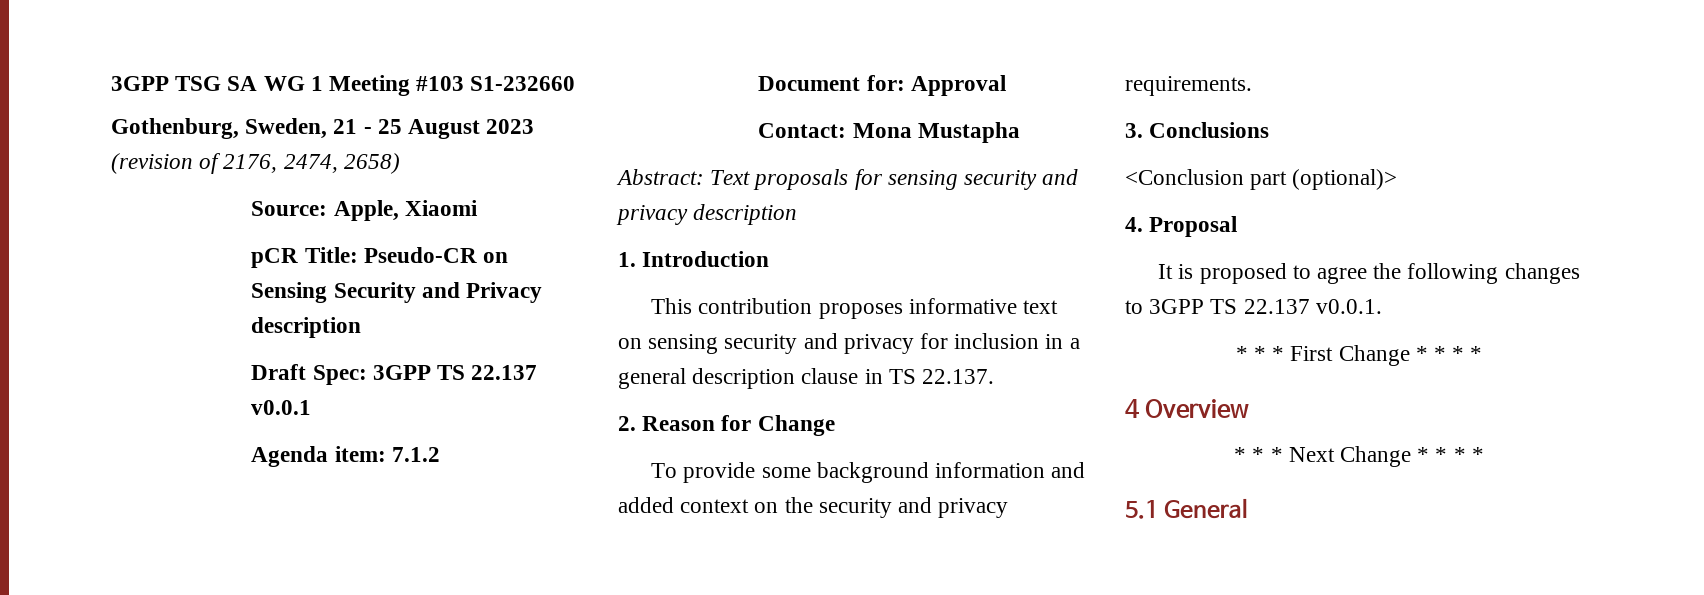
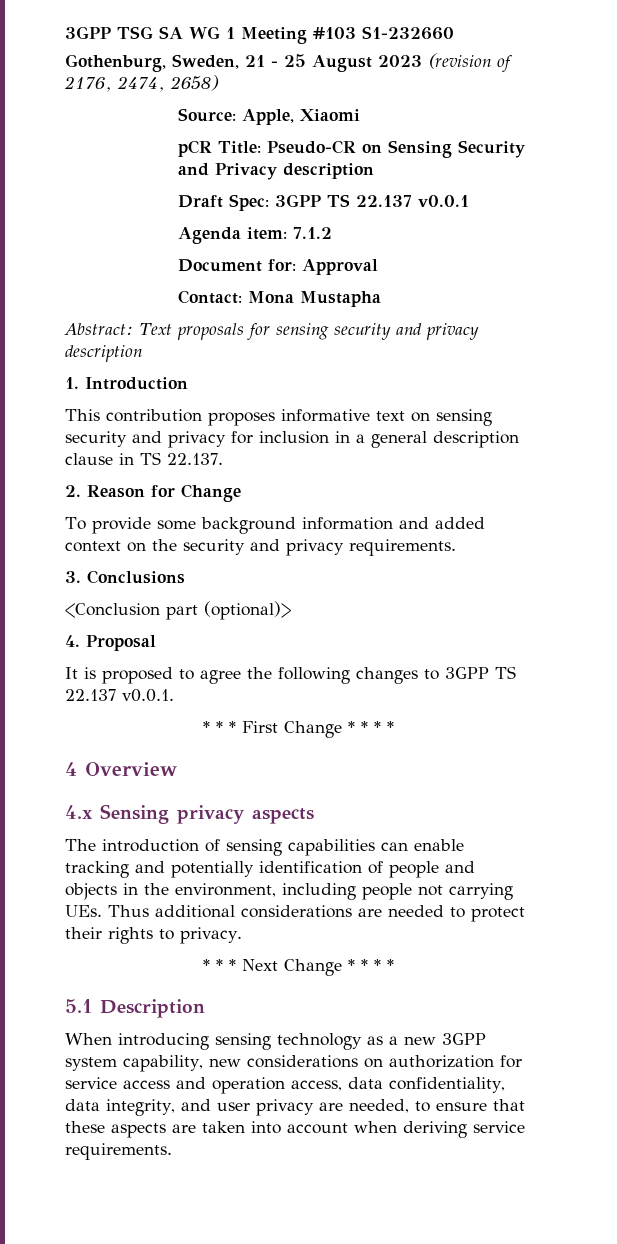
+ 4.x Sensing privacy aspects
+ The introduction of sensing capabilities can enable tracking and potentially identification of people and objects in the environment, including people not carrying UEs. Thus additional considerations are needed to protect their rights to privacy.
- 5.1 General
+ 5.1 Description
+ When introducing sensing technology as a new 3GPP system capability, new considerations on authorization for service access and operation access, data confidentiality, data integrity, and user privacy are needed, to ensure that these aspects are taken into account when deriving service requirements.

